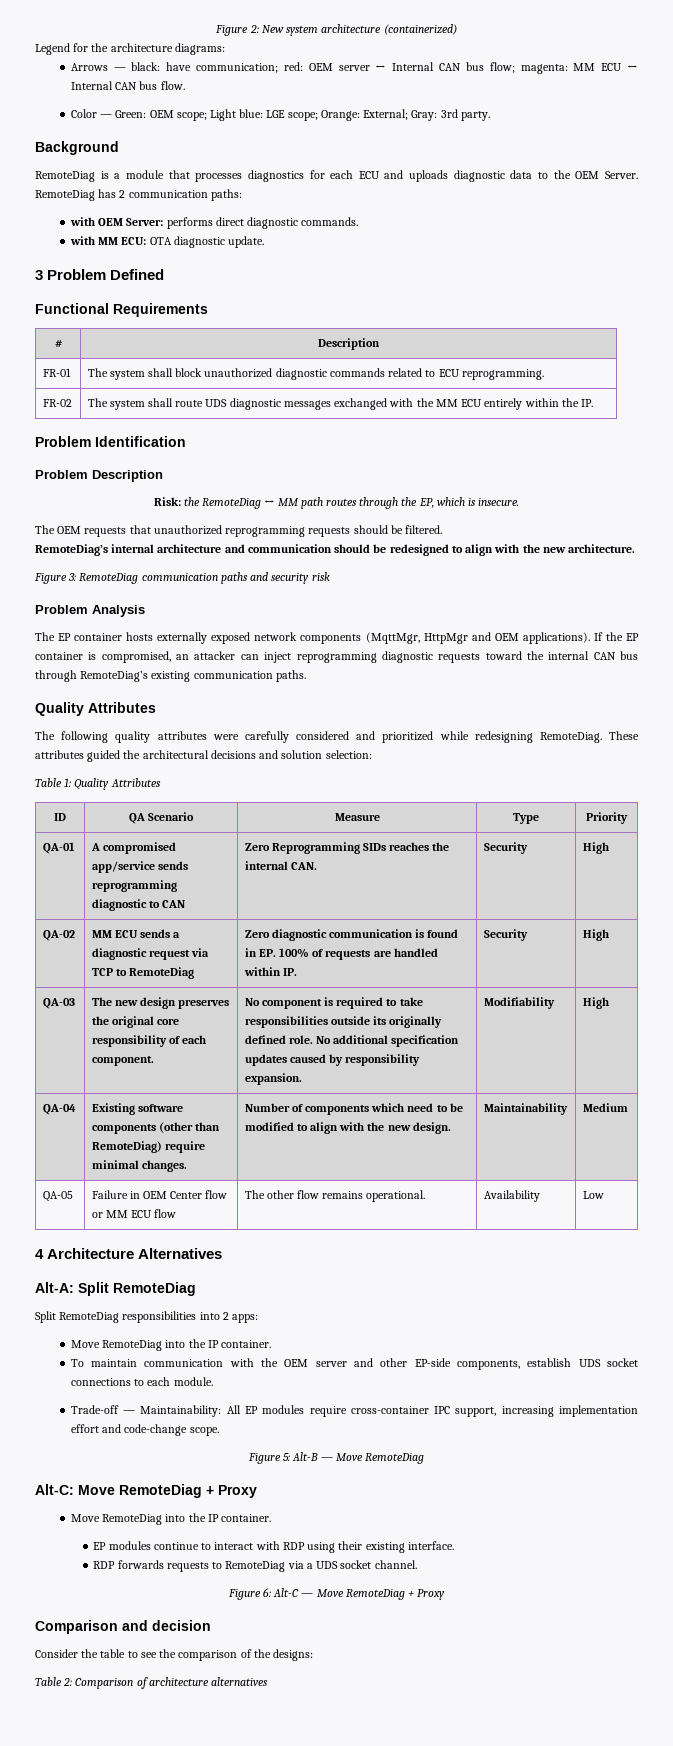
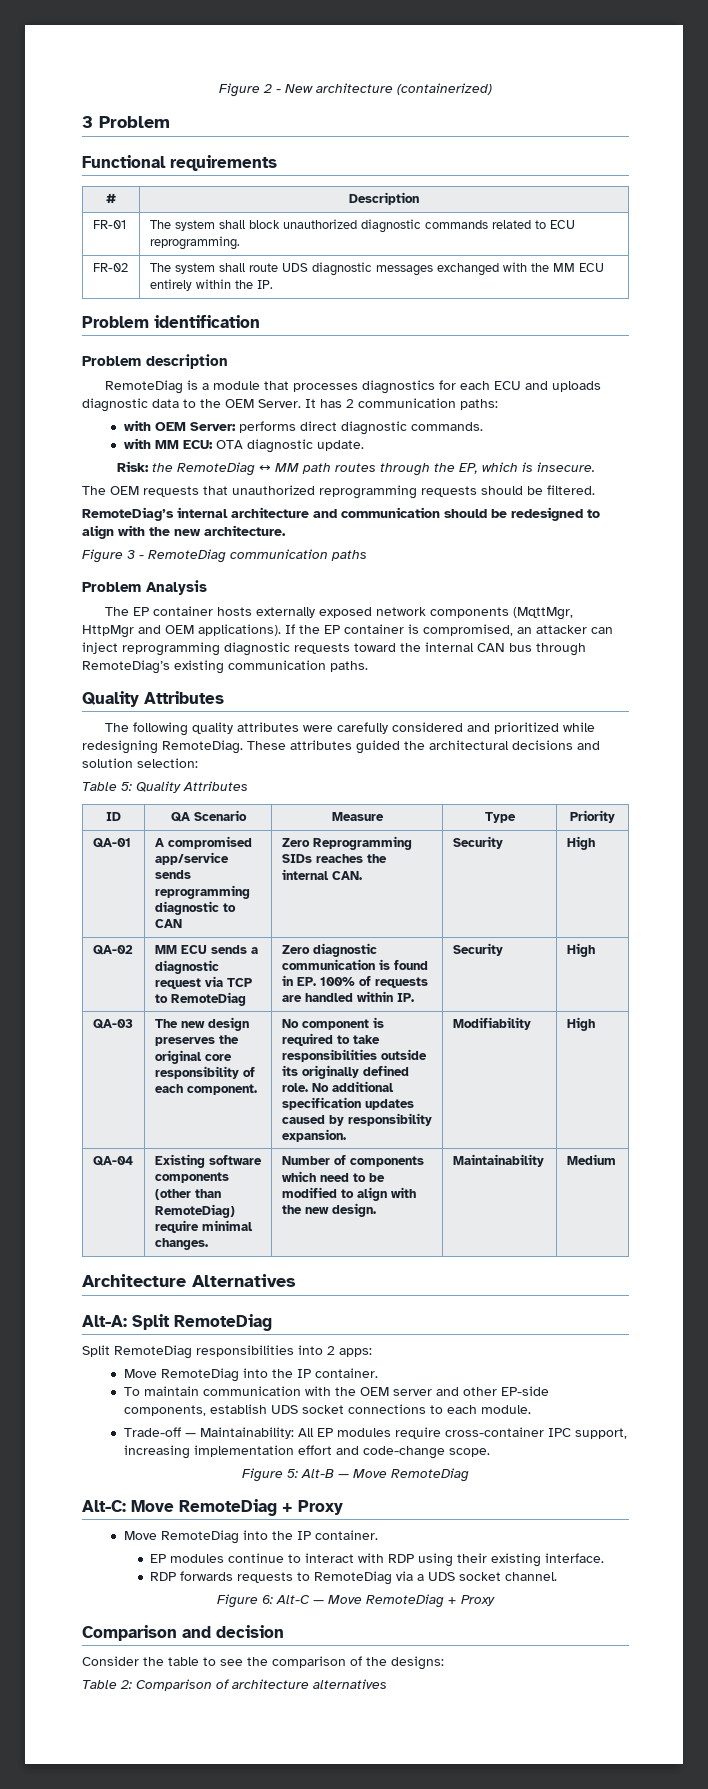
- Figure 2: New system architecture (containerized)
+ Figure 2 - New architecture (containerized)
- Legend for the architecture diagrams:
- Arrows — black: have communication; red: OEM server ↔ Internal CAN bus flow; magenta: MM ECU ↔ Internal CAN bus flow.
- Color — Green: OEM scope; Light blue: LGE scope; Orange: External; Gray: 3rd party.
- Background
- RemoteDiag is a module that processes diagnostics for each ECU and uploads diagnostic data to the OEM Server. RemoteDiag has 2 communication paths:
- with OEM Server: performs direct diagnostic commands.
- with MM ECU: OTA diagnostic update.
- 3 Problem Defined
+ 3 Problem
- Functional Requirements
+ Functional requirements
- Problem Identification
- Problem Description
+ Problem identification
+ Problem description
+ RemoteDiag is a module that processes diagnostics for each ECU and uploads diagnostic data to the OEM Server. It has 2 communication paths:
+ with OEM Server: performs direct diagnostic commands.
+ with MM ECU: OTA diagnostic update.
- Figure 3: RemoteDiag communication paths and security risk
+ Figure 3 - RemoteDiag communication paths
- Table 1: Quality Attributes
+ Table 5: Quality Attributes
- QA-05 | Failure in OEM Center flow or MM ECU flow | The other flow remains operational. | Availability | Low
- 4 Architecture Alternatives
+ Architecture Alternatives

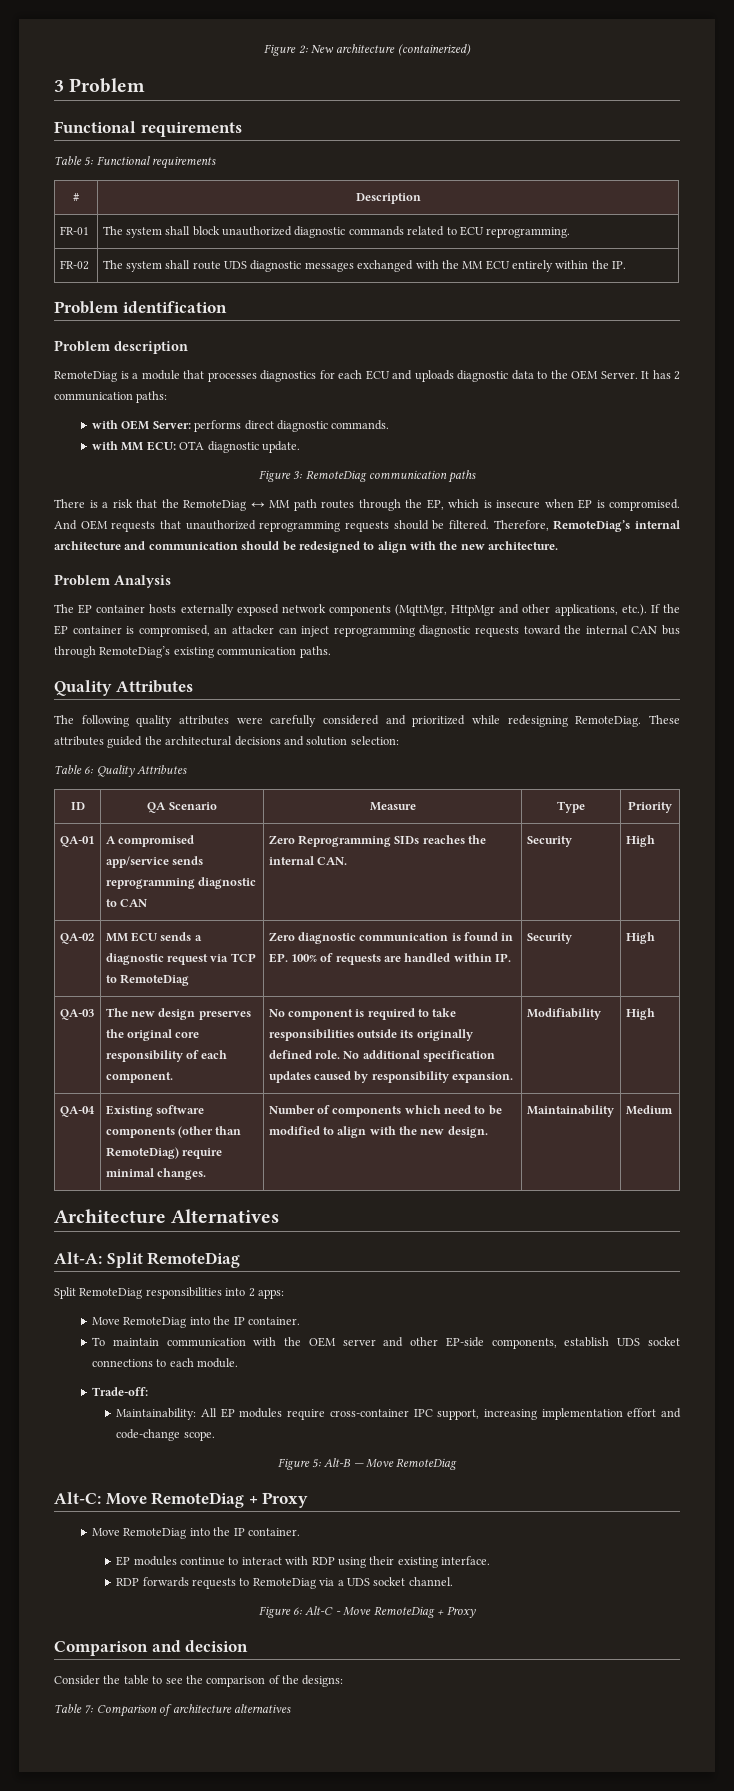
- Figure 2 - New architecture (containerized)
+ Figure 2: New architecture (containerized)
+ Table 5: Functional requirements
- Risk: the RemoteDiag ↔ MM path routes through the EP, which is insecure.
- The OEM requests that unauthorized reprogramming requests should be filtered.
- RemoteDiag’s internal architecture and communication should be redesigned to align with the new architecture.
+ Figure 3: RemoteDiag communication paths
+ There is a risk that the RemoteDiag ↔ MM path routes through the EP, which is insecure when EP is compromised. And OEM requests that unauthorized reprogramming requests should be filtered. Therefore, RemoteDiag’s internal architecture and communication should be redesigned to align with the new architecture.
- Figure 3 - RemoteDiag communication paths
- The EP container hosts externally exposed network components (MqttMgr, HttpMgr and OEM applications). If the EP container is compromised, an attacker can inject reprogramming diagnostic requests toward the internal CAN bus through RemoteDiag’s existing communication paths.
+ The EP container hosts externally exposed network components (MqttMgr, HttpMgr and other applications, etc.). If the EP container is compromised, an attacker can inject reprogramming diagnostic requests toward the internal CAN bus through RemoteDiag’s existing communication paths.
- Table 5: Quality Attributes
+ Table 6: Quality Attributes
- Trade-off — Maintainability: All EP modules require cross-container IPC support, increasing implementation effort and code-change scope.
+ Trade-off:
+ Maintainability: All EP modules require cross-container IPC support, increasing implementation effort and code-change scope.
- Figure 6: Alt-C — Move RemoteDiag + Proxy
+ Figure 6: Alt-C - Move RemoteDiag + Proxy
- Table 2: Comparison of architecture alternatives
+ Table 7: Comparison of architecture alternatives

